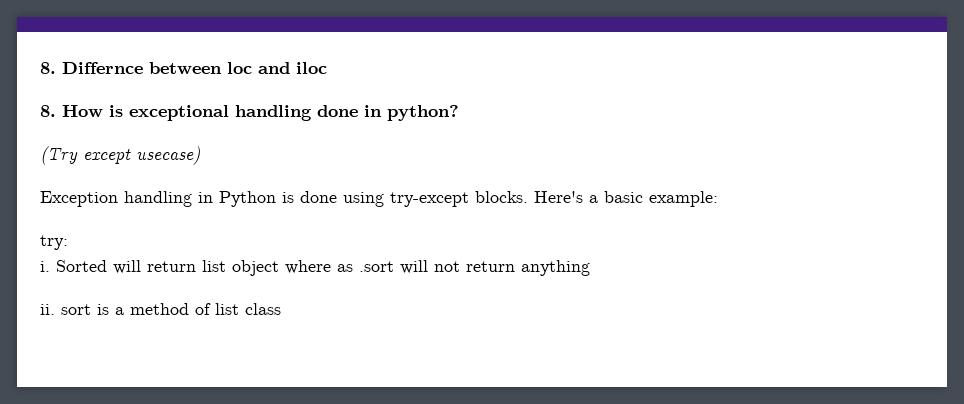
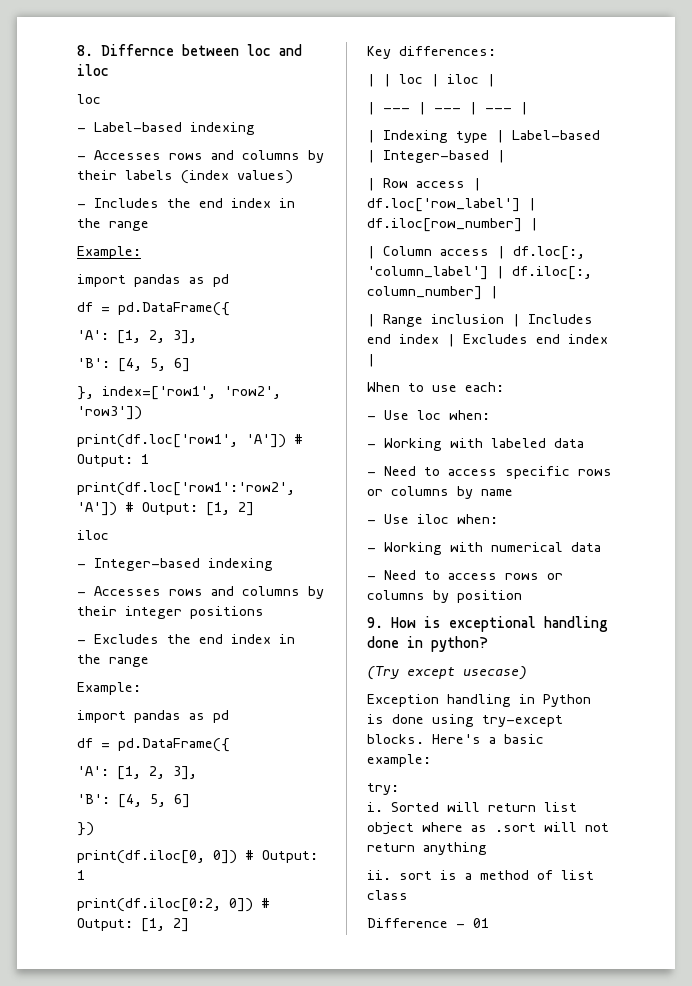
  8. Differnce between loc and iloc
- 8. How is exceptional handling done in python?
+ loc
+ - Label-based indexing
+ - Accesses rows and columns by their labels (index values)
+ - Includes the end index in the range
+ Example:
+ import pandas as pd
+ df = pd.DataFrame({
+ 'A': [1, 2, 3],
+ 'B': [4, 5, 6]
+ }, index=['row1', 'row2', 'row3'])
+ print(df.loc['row1', 'A']) # Output: 1
+ print(df.loc['row1':'row2', 'A']) # Output: [1, 2]
+ iloc
+ - Integer-based indexing
+ - Accesses rows and columns by their integer positions
+ - Excludes the end index in the range
+ Example:
+ import pandas as pd
+ df = pd.DataFrame({
+ 'A': [1, 2, 3],
+ 'B': [4, 5, 6]
+ })
+ print(df.iloc[0, 0]) # Output: 1
+ print(df.iloc[0:2, 0]) # Output: [1, 2]
+ Key differences:
+ | | loc | iloc |
+ | --- | --- | --- |
+ | Indexing type | Label-based | Integer-based |
+ | Row access | df.loc['row_label'] | df.iloc[row_number] |
+ | Column access | df.loc[:, 'column_label'] | df.iloc[:, column_number] |
+ | Range inclusion | Includes end index | Excludes end index |
+ When to use each:
+ - Use loc when:
+ - Working with labeled data
+ - Need to access specific rows or columns by name
+ - Use iloc when:
+ - Working with numerical data
+ - Need to access rows or columns by position
+ 9. How is exceptional handling done in python?
+ Difference - 01

